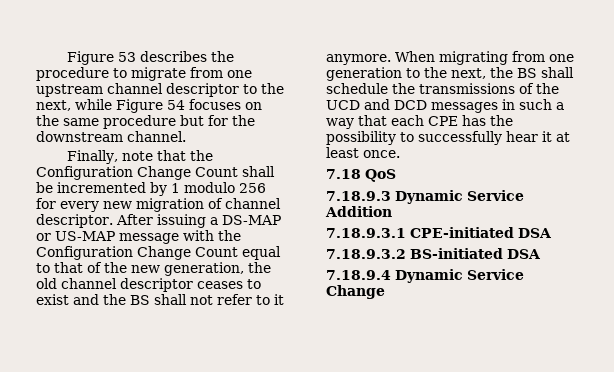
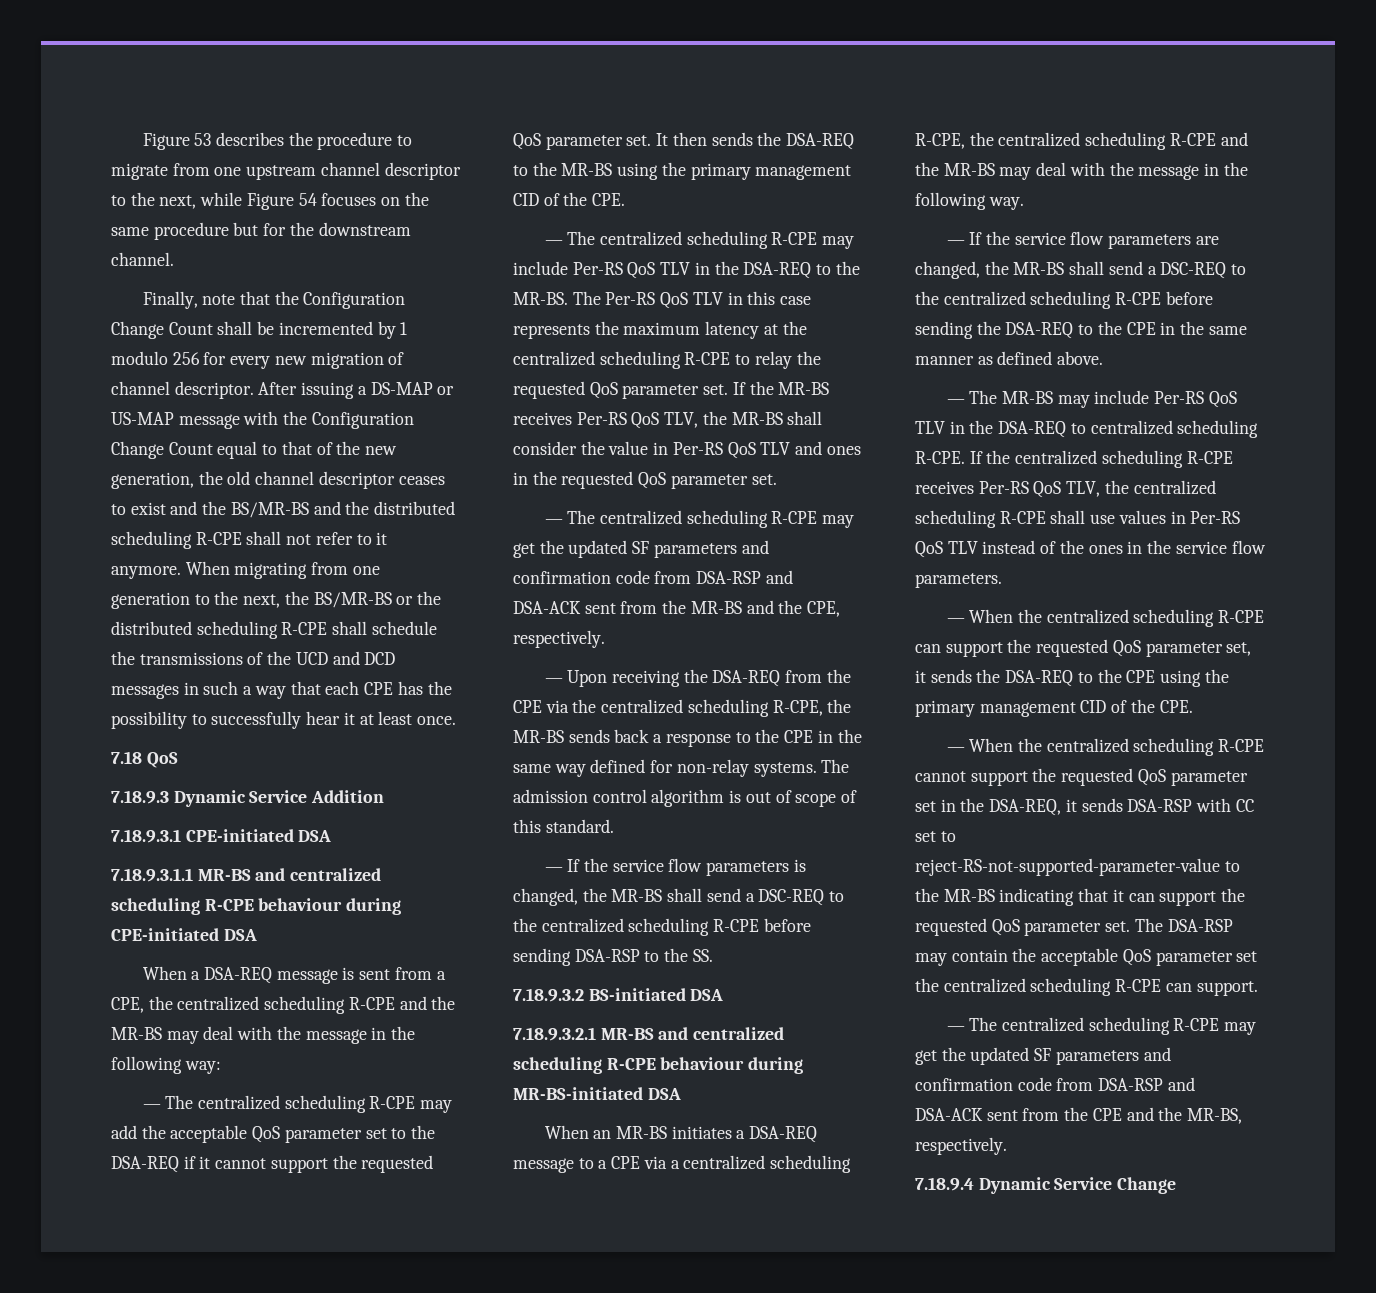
- After issuing a DS-MAP or US-MAP message with the Configuration Change Count equal to that of the new generation, the old channel descriptor ceases to exist and the BS shall not refer to it anymore.
+ After issuing a DS-MAP or US-MAP message with the Configuration Change Count equal to that of the new generation, the old channel descriptor ceases to exist and the BS/MR-BS and the distributed scheduling R-CPE shall not refer to it anymore.
- When migrating from one generation to the next, the BS shall schedule the transmissions of the UCD and DCD messages in such a way that each CPE has the possibility to successfully hear it at least once.
+ When migrating from one generation to the next, the BS/MR-BS or the distributed scheduling R-CPE shall schedule the transmissions of the UCD and DCD messages in such a way that each CPE has the possibility to successfully hear it at least once.
+ 7.18.9.3.1.1 MR-BS and centralized scheduling R-CPE behaviour during CPE-initiated DSA
+ When a DSA-REQ message is sent from a CPE, the centralized scheduling R-CPE and the MR-BS may deal with the message in the following way:
+ — The centralized scheduling R-CPE may add the acceptable QoS parameter set to the DSA-REQ if it cannot support the requested QoS parameter set. It then sends the DSA-REQ to the MR-BS using the primary management CID of the CPE.
+ — The centralized scheduling R-CPE may include Per-RS QoS TLV in the DSA-REQ to the MR-BS. The Per-RS QoS TLV in this case represents the maximum latency at the centralized scheduling R-CPE to relay the requested QoS parameter set. If the MR-BS receives Per-RS QoS TLV, the MR-BS shall consider the value in Per-RS QoS TLV and ones in the requested QoS parameter set.
+ — The centralized scheduling R-CPE may get the updated SF parameters and confirmation code from DSA-RSP and DSA-ACK sent from the MR-BS and the CPE, respectively.
+ — Upon receiving the DSA-REQ from the CPE via the centralized scheduling R-CPE, the MR-BS sends back a response to the CPE in the same way defined for non-relay systems. The admission control algorithm is out of scope of this standard.
+ — If the service flow parameters is changed, the MR-BS shall send a DSC-REQ to the centralized scheduling R-CPE before sending DSA-RSP to the SS.
  7.18.9.3.2 BS-initiated DSA
+ 7.18.9.3.2.1 MR-BS and centralized scheduling R-CPE behaviour during MR-BS-initiated DSA
+ When an MR-BS initiates a DSA-REQ message to a CPE via a centralized scheduling R-CPE, the centralized scheduling R-CPE and the MR-BS may deal with the message in the following way.
+ — If the service flow parameters are changed, the MR-BS shall send a DSC-REQ to the centralized scheduling R-CPE before sending the DSA-REQ to the CPE in the same manner as defined above.
+ — The MR-BS may include Per-RS QoS TLV in the DSA-REQ to centralized scheduling R-CPE. If the centralized scheduling R-CPE receives Per-RS QoS TLV, the centralized scheduling R-CPE shall use values in Per-RS QoS TLV instead of the ones in the service flow parameters.
+ — When the centralized scheduling R-CPE can support the requested QoS parameter set, it sends the DSA-REQ to the CPE using the primary management CID of the CPE.
+ — When the centralized scheduling R-CPE cannot support the requested QoS parameter set in the DSA-REQ, it sends DSA-RSP with CC set to reject-RS-not-supported-parameter-value to the MR-BS indicating that it can support the requested QoS parameter set. The DSA-RSP may contain the acceptable QoS parameter set the centralized scheduling R-CPE can support.
+ — The centralized scheduling R-CPE may get the updated SF parameters and confirmation code from DSA-RSP and DSA-ACK sent from the CPE and the MR-BS, respectively.

